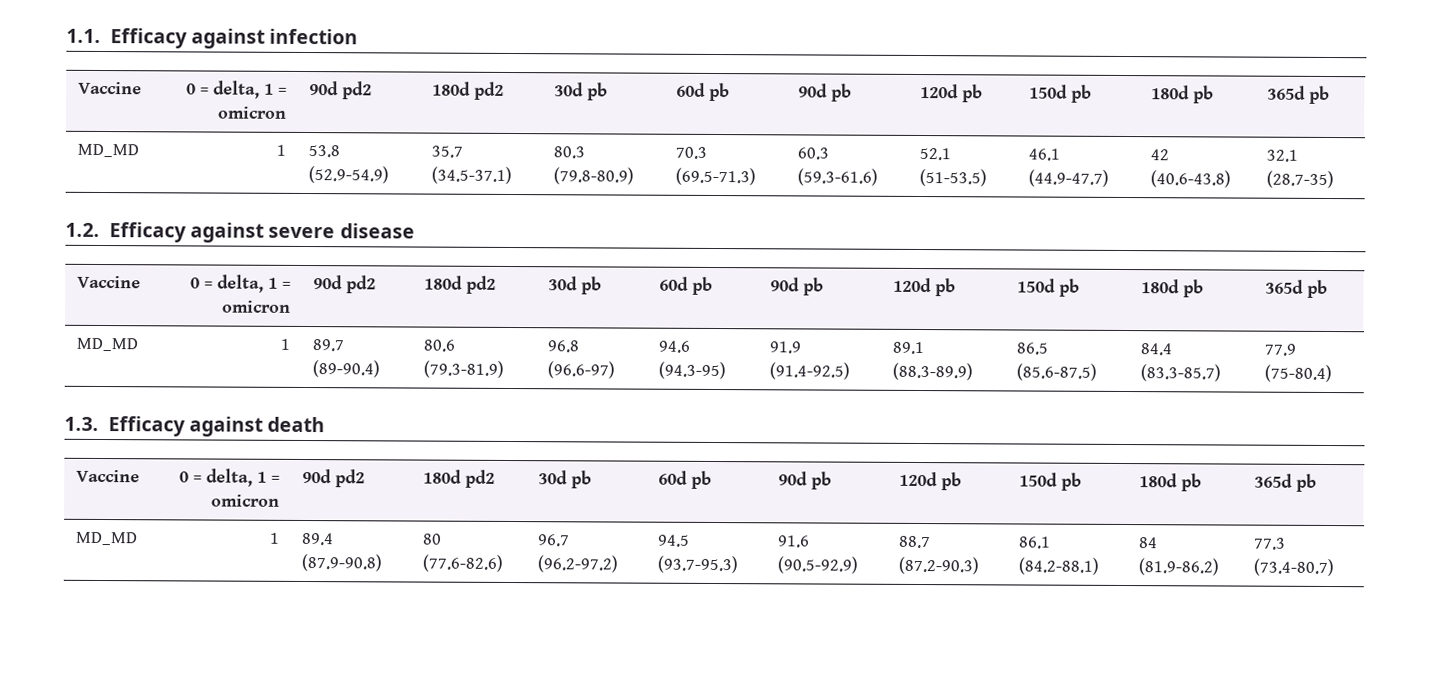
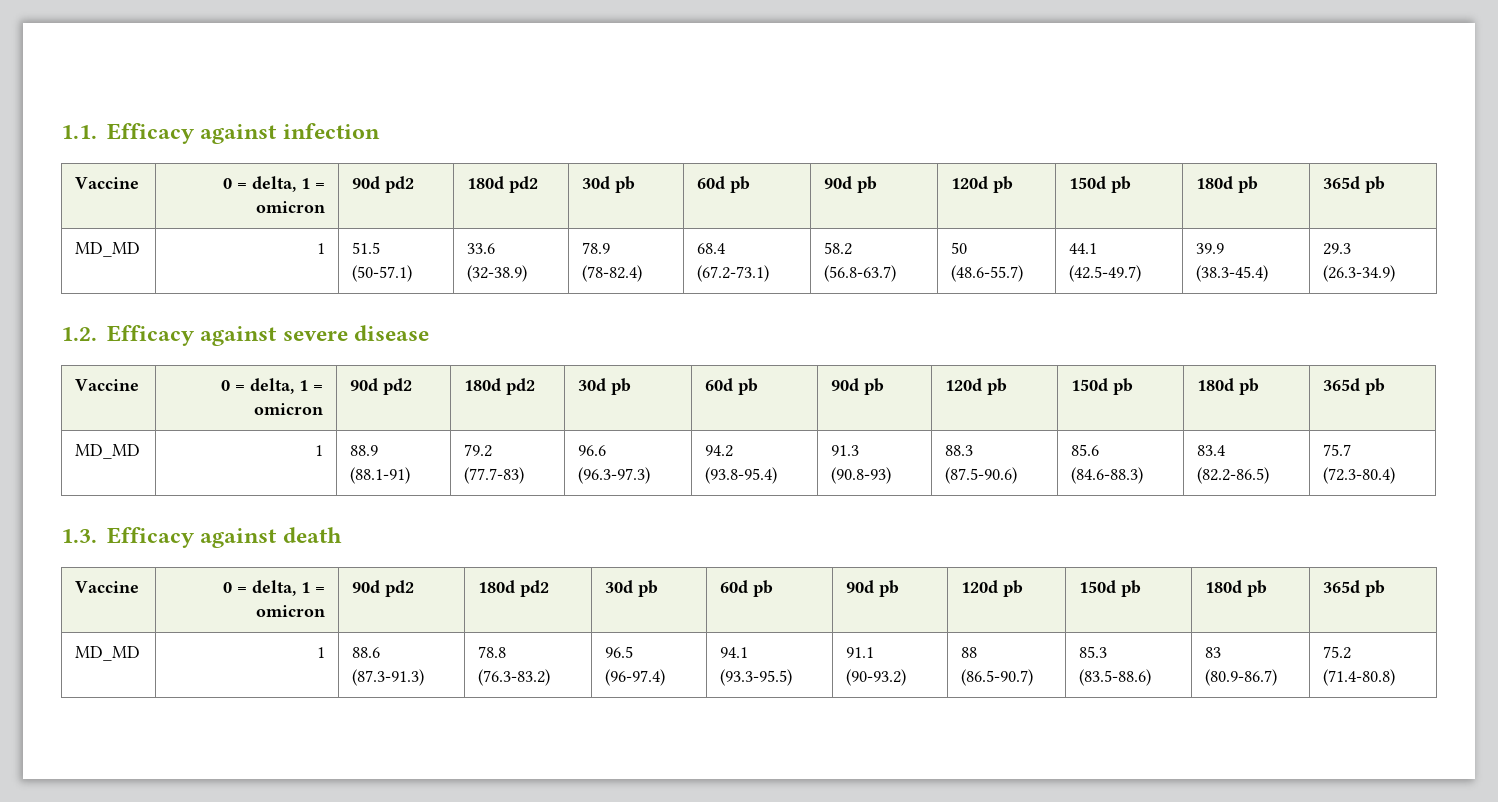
- MD_MD | 1 | 53.8 (52.9-54.9) | 35.7 (34.5-37.1) | 80.3 (79.8-80.9) | 70.3 (69.5-71.3) | 60.3 (59.3-61.6) | 52.1 (51-53.5) | 46.1 (44.9-47.7) | 42 (40.6-43.8) | 32.1 (28.7-35)
+ MD_MD | 1 | 51.5 (50-57.1) | 33.6 (32-38.9) | 78.9 (78-82.4) | 68.4 (67.2-73.1) | 58.2 (56.8-63.7) | 50 (48.6-55.7) | 44.1 (42.5-49.7) | 39.9 (38.3-45.4) | 29.3 (26.3-34.9)
- MD_MD | 1 | 89.7 (89-90.4) | 80.6 (79.3-81.9) | 96.8 (96.6-97) | 94.6 (94.3-95) | 91.9 (91.4-92.5) | 89.1 (88.3-89.9) | 86.5 (85.6-87.5) | 84.4 (83.3-85.7) | 77.9 (75-80.4)
+ MD_MD | 1 | 88.9 (88.1-91) | 79.2 (77.7-83) | 96.6 (96.3-97.3) | 94.2 (93.8-95.4) | 91.3 (90.8-93) | 88.3 (87.5-90.6) | 85.6 (84.6-88.3) | 83.4 (82.2-86.5) | 75.7 (72.3-80.4)
- MD_MD | 1 | 89.4 (87.9-90.8) | 80 (77.6-82.6) | 96.7 (96.2-97.2) | 94.5 (93.7-95.3) | 91.6 (90.5-92.9) | 88.7 (87.2-90.3) | 86.1 (84.2-88.1) | 84 (81.9-86.2) | 77.3 (73.4-80.7)
+ MD_MD | 1 | 88.6 (87.3-91.3) | 78.8 (76.3-83.2) | 96.5 (96-97.4) | 94.1 (93.3-95.5) | 91.1 (90-93.2) | 88 (86.5-90.7) | 85.3 (83.5-88.6) | 83 (80.9-86.7) | 75.2 (71.4-80.8)

